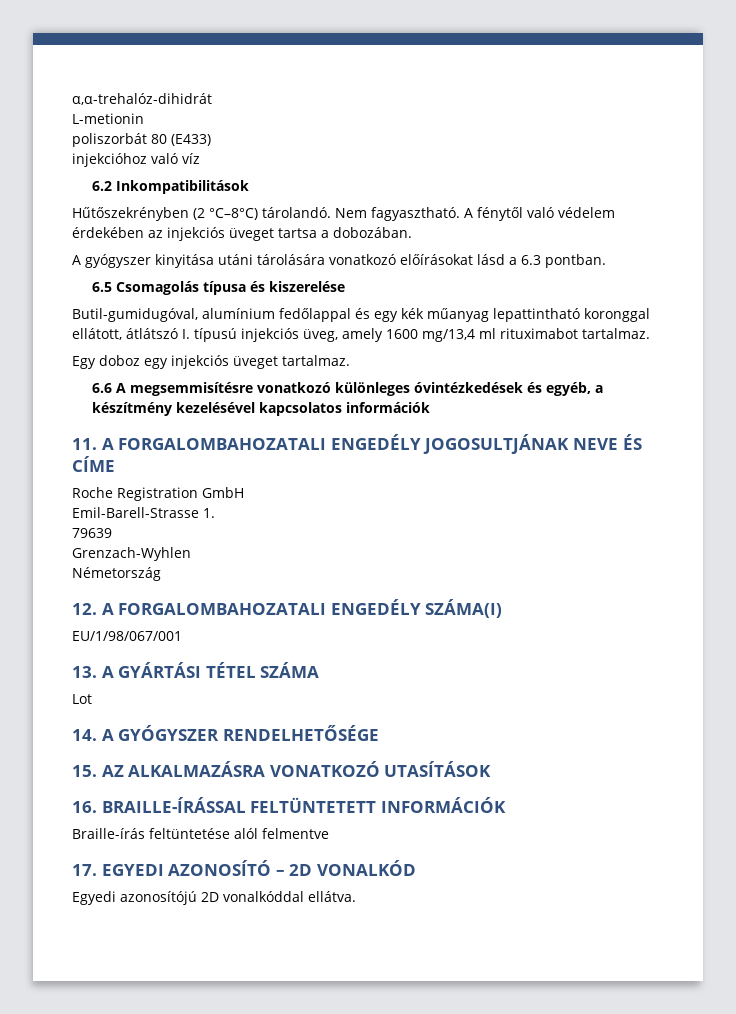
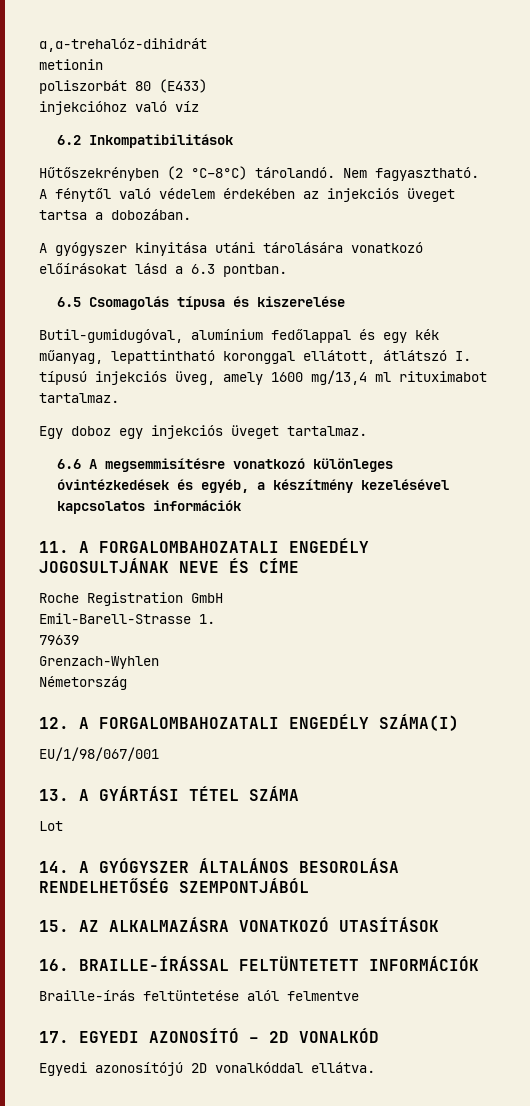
- L-metionin
+ metionin
- Butil-gumidugóval, alumínium fedőlappal és egy kék műanyag lepattintható koronggal ellátott, átlátszó I. típusú injekciós üveg, amely 1600 mg/13,4 ml rituximabot tartalmaz.
+ Butil-gumidugóval, alumínium fedőlappal és egy kék műanyag, lepattintható koronggal ellátott, átlátszó I. típusú injekciós üveg, amely 1600 mg/13,4 ml rituximabot tartalmaz.
- 14. A GYÓGYSZER RENDELHETŐSÉGE
+ 14. A GYÓGYSZER ÁLTALÁNOS BESOROLÁSA RENDELHETŐSÉG SZEMPONTJÁBÓL

